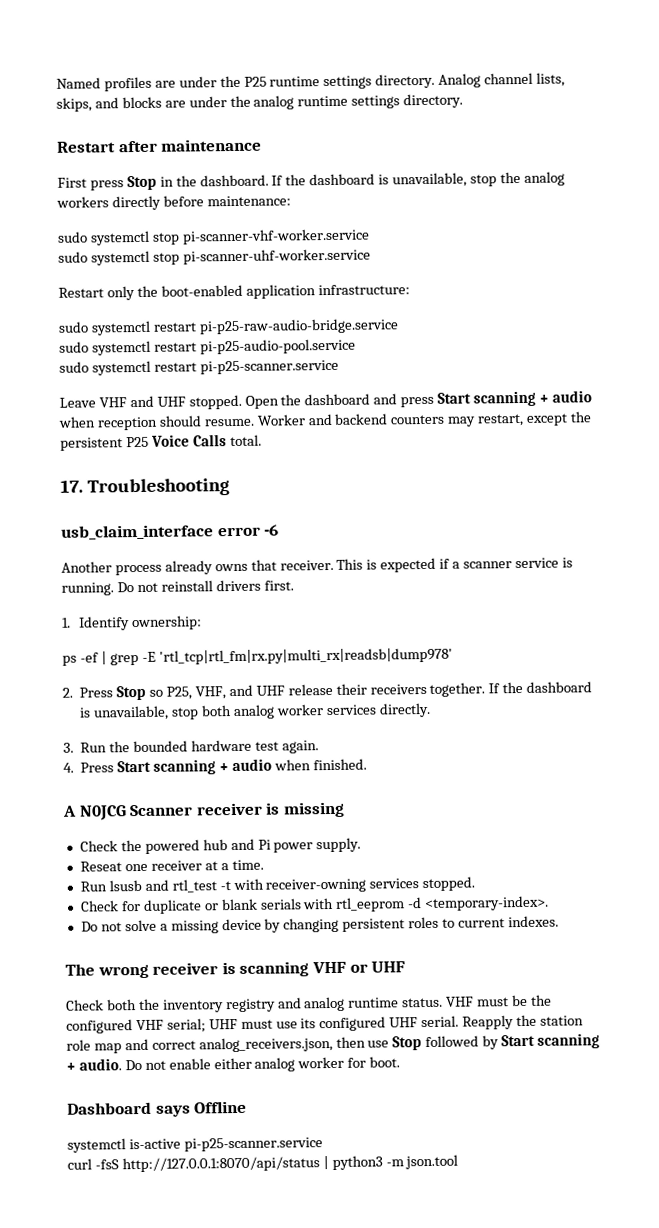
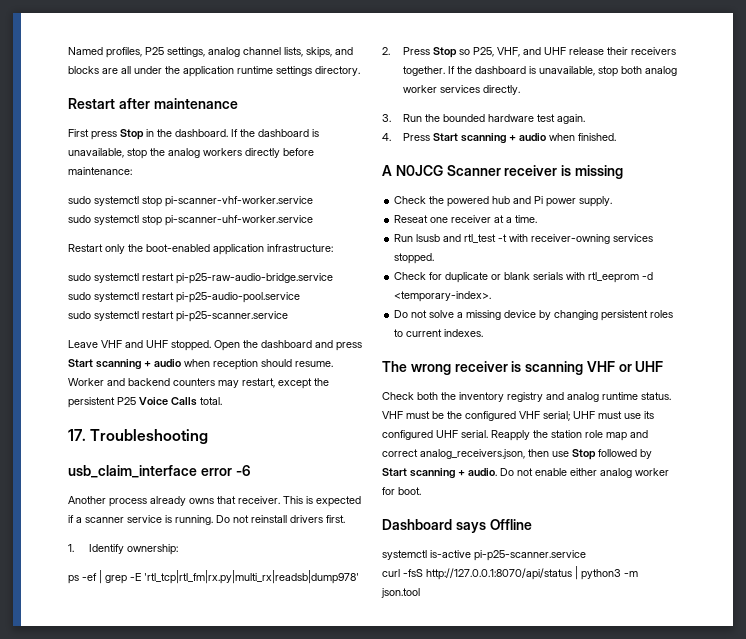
- Named profiles are under the P25 runtime settings directory. Analog channel lists, skips, and blocks are under the analog runtime settings directory.
+ Named profiles, P25 settings, analog channel lists, skips, and blocks are all under the application runtime settings directory.

